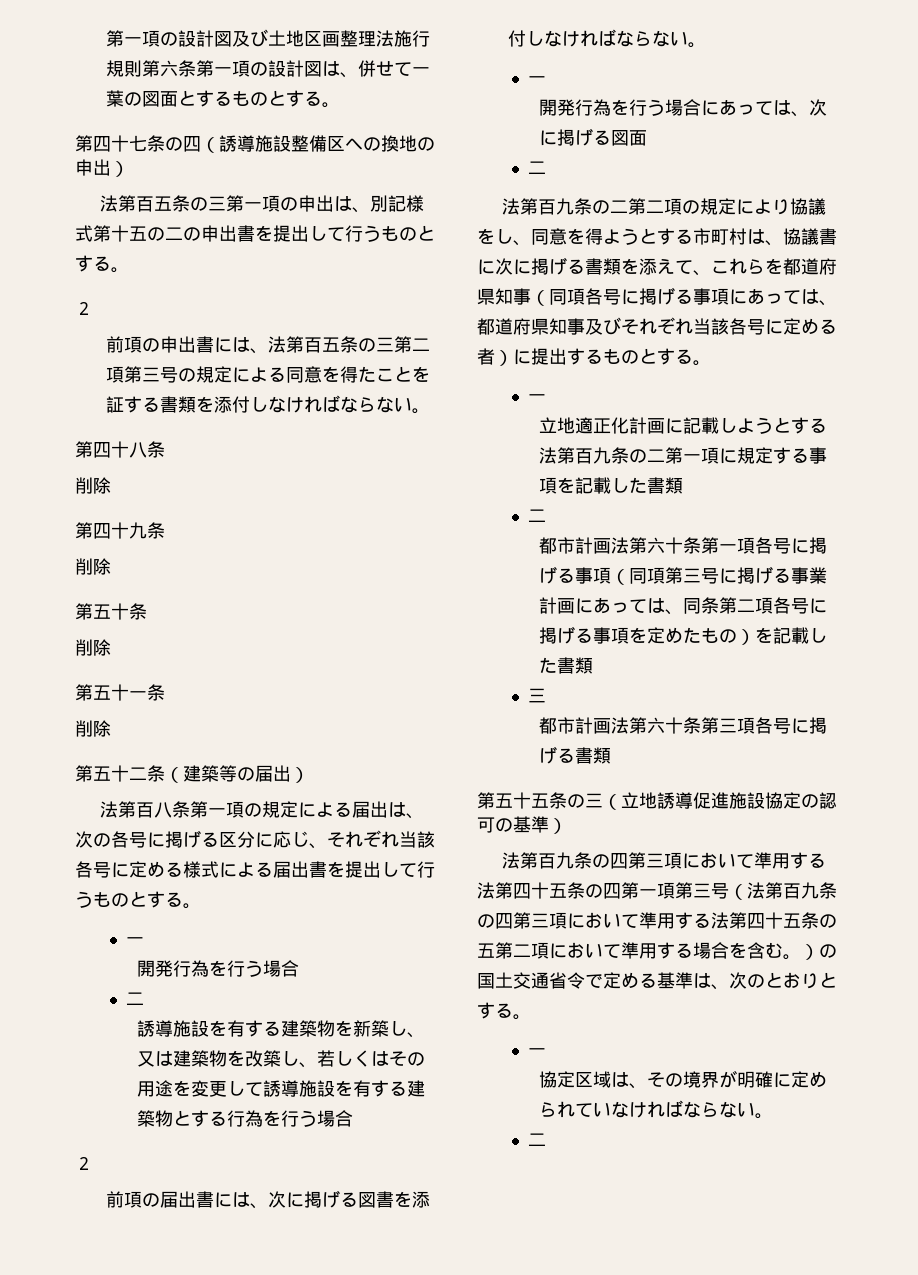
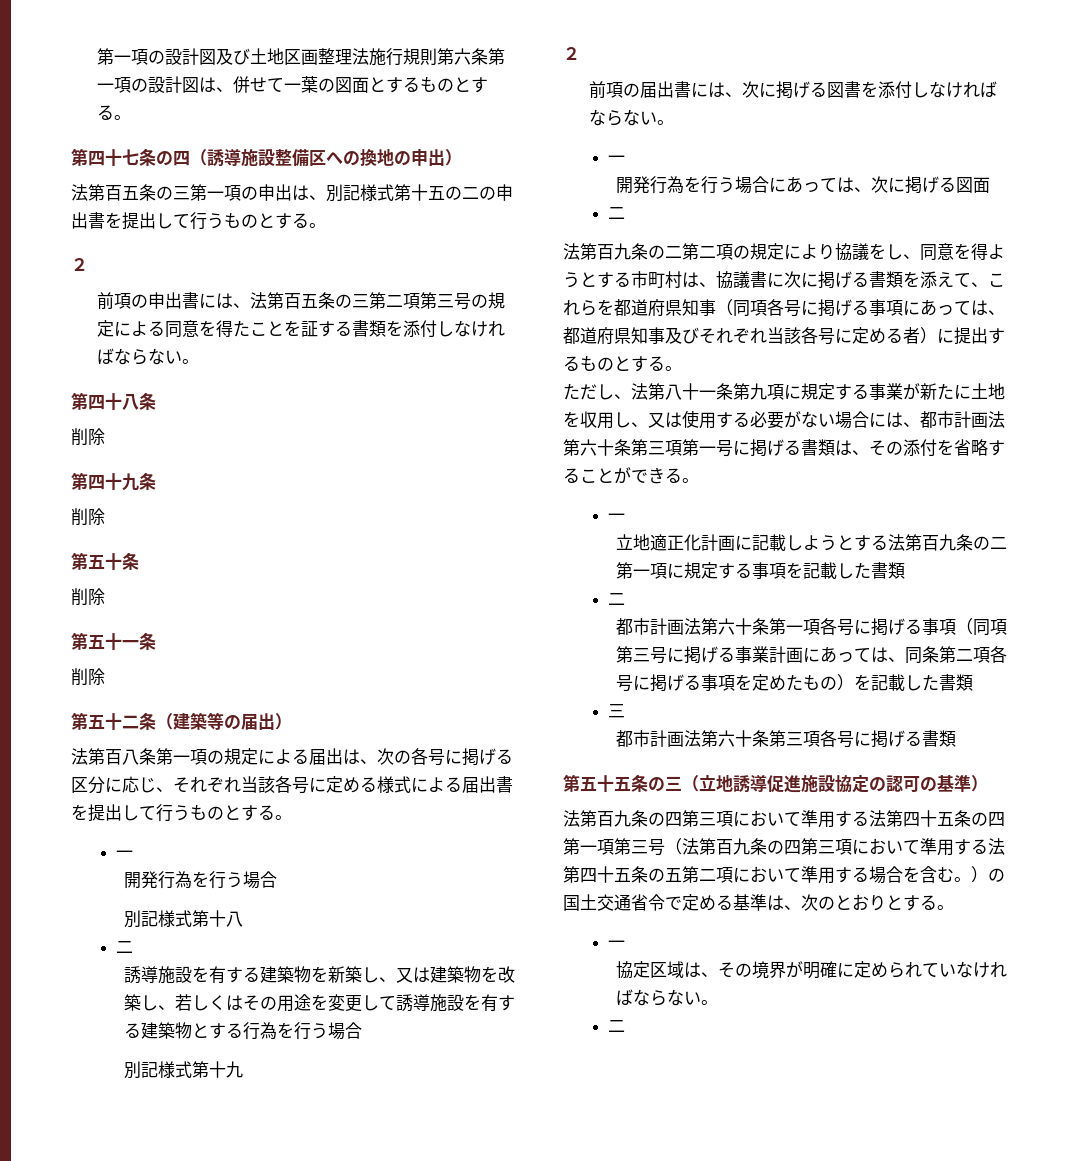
+ 別記様式第十八
+ 別記様式第十九
+ ただし、法第八十一条第九項に規定する事業が新たに土地を収用し、又は使用する必要がない場合には、都市計画法第六十条第三項第一号に掲げる書類は、その添付を省略することができる。

